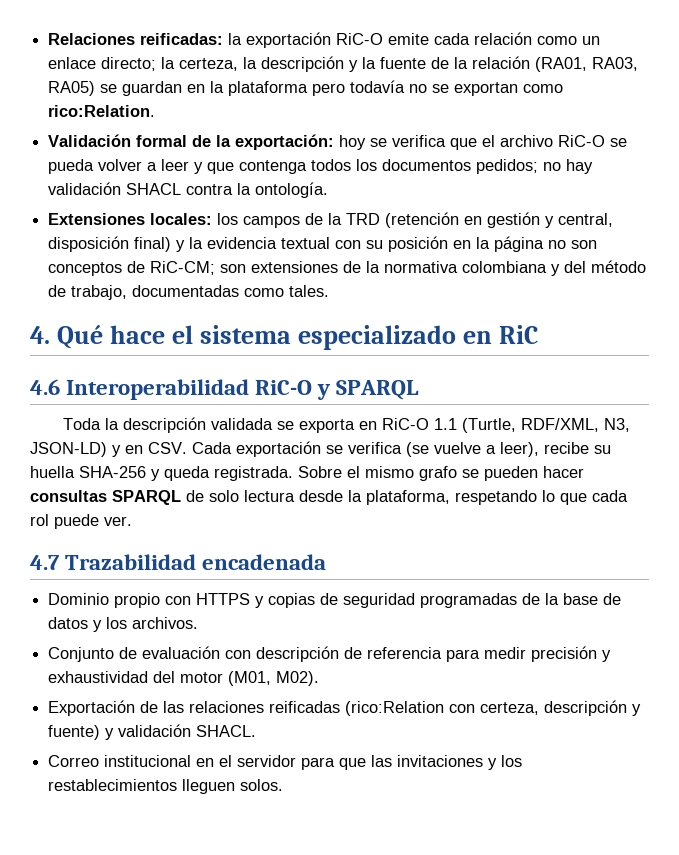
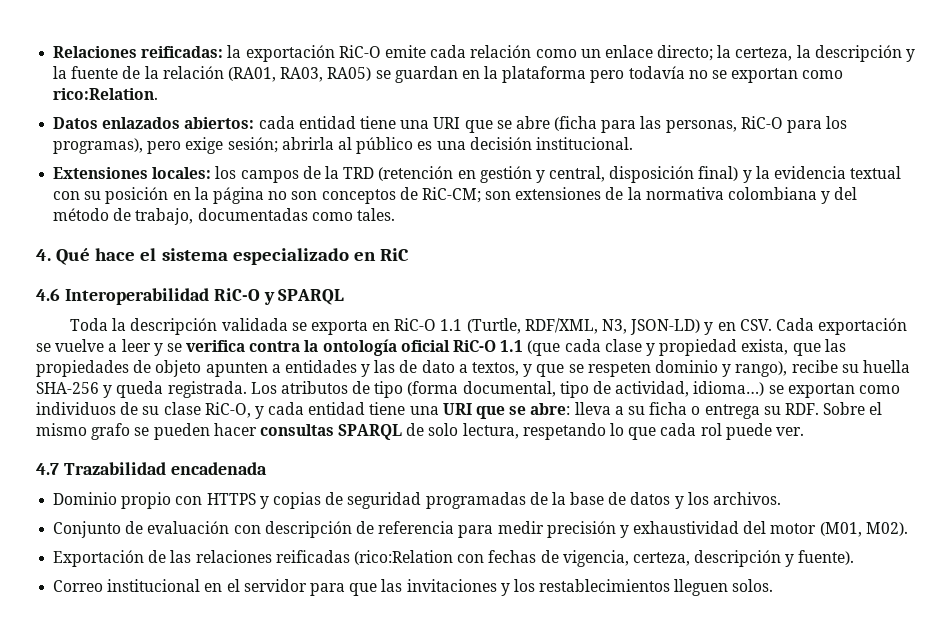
- Validación formal de la exportación: hoy se verifica que el archivo RiC-O se pueda volver a leer y que contenga todos los documentos pedidos; no hay validación SHACL contra la ontología.
+ Datos enlazados abiertos: cada entidad tiene una URI que se abre (ficha para las personas, RiC-O para los programas), pero exige sesión; abrirla al público es una decisión institucional.
- Toda la descripción validada se exporta en RiC-O 1.1 (Turtle, RDF/XML, N3, JSON-LD) y en CSV. Cada exportación se verifica (se vuelve a leer), recibe su huella SHA-256 y queda registrada.
+ Toda la descripción validada se exporta en RiC-O 1.1 (Turtle, RDF/XML, N3, JSON-LD) y en CSV. Cada exportación se vuelve a leer y se verifica contra la ontología oficial RiC-O 1.1 (que cada clase y propiedad exista, que las propiedades de objeto apunten a entidades y las de dato a textos, y que se respeten dominio y rango), recibe su huella SHA-256 y queda registrada.
- Sobre el mismo grafo se pueden hacer consultas SPARQL de solo lectura desde la plataforma, respetando lo que cada rol puede ver.
+ Los atributos de tipo (forma documental, tipo de actividad, idioma…) se exportan como individuos de su clase RiC-O, y cada entidad tiene una URI que se abre: lleva a su ficha o entrega su RDF. Sobre el mismo grafo se pueden hacer consultas SPARQL de solo lectura, respetando lo que cada rol puede ver.
- Exportación de las relaciones reificadas (rico:Relation con certeza, descripción y fuente) y validación SHACL.
+ Exportación de las relaciones reificadas (rico:Relation con fechas de vigencia, certeza, descripción y fuente).

